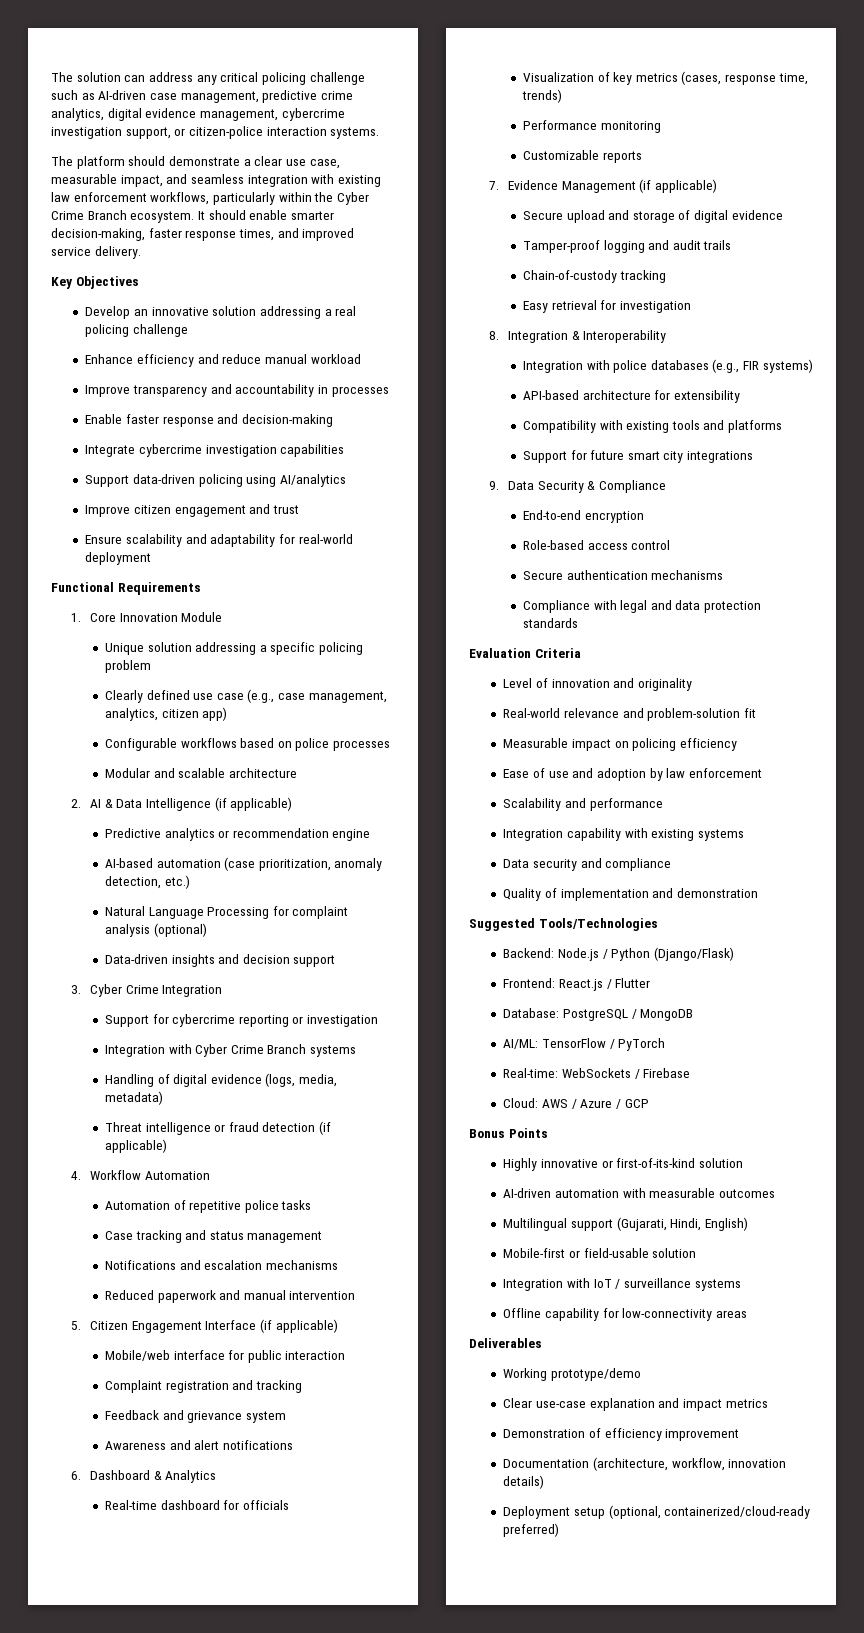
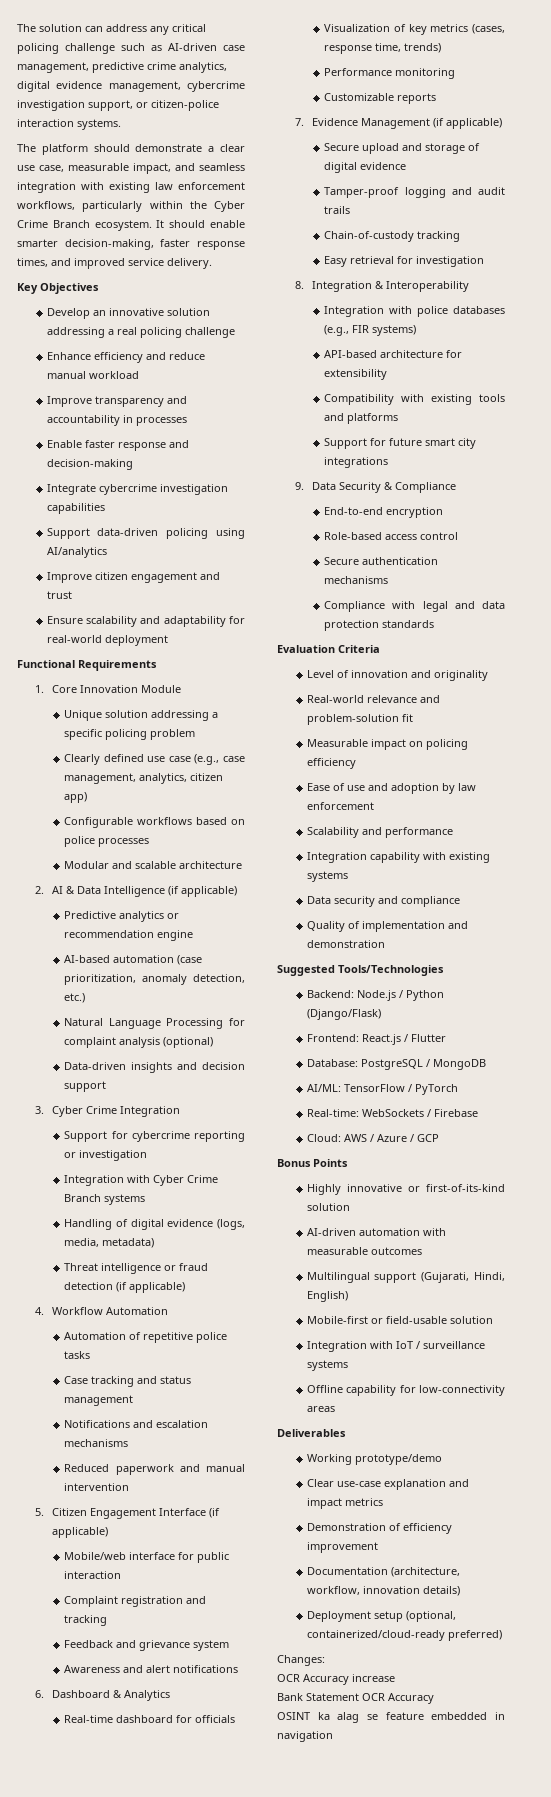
+ Changes:
+ OCR Accuracy increase
+ Bank Statement OCR Accuracy
+ OSINT ka alag se feature embedded in navigation

